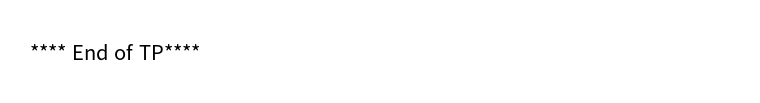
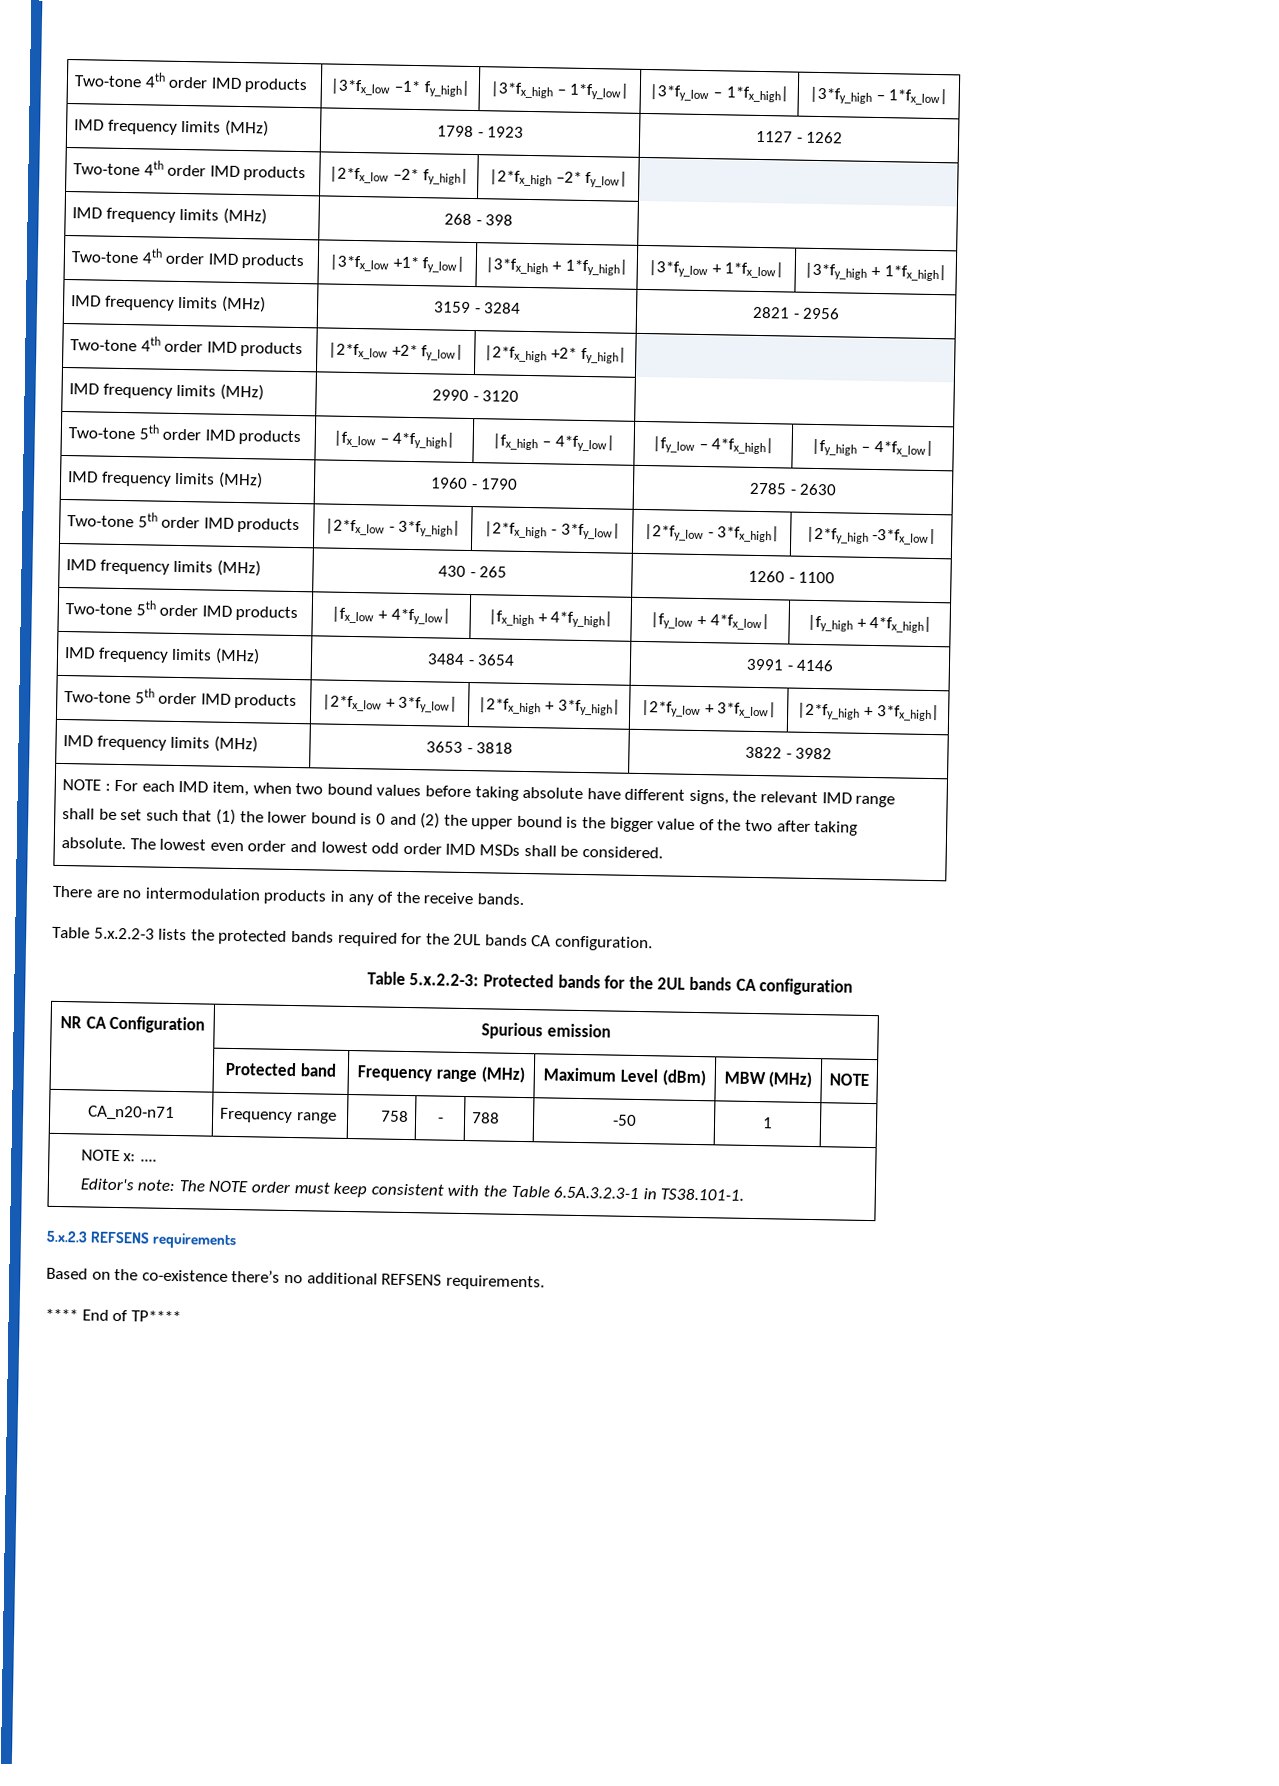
+ Two-tone 4th order IMD products | |3*fx_low –1* fy_high| | |3*fx_high – 1*fy_low| | |3*fy_low – 1*fx_high| | |3*fy_high – 1*fx_low|
+ IMD frequency limits (MHz) | 1798 - 1923 | 1127 - 1262
+ Two-tone 4th order IMD products | |2*fx_low –2* fy_high| | |2*fx_high –2* fy_low| |
+ IMD frequency limits (MHz) | 268 - 398 |
+ Two-tone 4th order IMD products | |3*fx_low +1* fy_low| | |3*fx_high + 1*fy_high| | |3*fy_low + 1*fx_low| | |3*fy_high + 1*fx_high|
+ IMD frequency limits (MHz) | 3159 - 3284 | 2821 - 2956
+ Two-tone 4th order IMD products | |2*fx_low +2* fy_low| | |2*fx_high +2* fy_high| |
+ IMD frequency limits (MHz) | 2990 - 3120 |
+ Two-tone 5th order IMD products | |fx_low – 4*fy_high| | |fx_high – 4*fy_low| | |fy_low – 4*fx_high| | |fy_high – 4*fx_low|
+ IMD frequency limits (MHz) | 1960 - 1790 | 2785 - 2630
+ Two-tone 5th order IMD products | |2*fx_low - 3*fy_high| | |2*fx_high - 3*fy_low| | |2*fy_low - 3*fx_high| | |2*fy_high -3*fx_low|
+ IMD frequency limits (MHz) | 430 - 265 | 1260 - 1100
+ Two-tone 5th order IMD products | |fx_low + 4*fy_low| | |fx_high + 4*fy_high| | |fy_low + 4*fx_low| | |fy_high + 4*fx_high|
+ IMD frequency limits (MHz) | 3484 - 3654 | 3991 - 4146
+ Two-tone 5th order IMD products | |2*fx_low + 3*fy_low| | |2*fx_high + 3*fy_high| | |2*fy_low + 3*fx_low| | |2*fy_high + 3*fx_high|
+ IMD frequency limits (MHz) | 3653 - 3818 | 3822 - 3982
+ NOTE : For each IMD item, when two bound values before taking absolute have different signs, the relevant IMD range
+ shall be set such that (1) the lower bound is 0 and (2) the upper bound is the bigger value of the two after taking
+ absolute. The lowest even order and lowest odd order IMD MSDs shall be considered.
+ There are no intermodulation products in any of the receive bands.
+ Table 5.x.2.2-3 lists the protected bands required for the 2UL bands CA configuration.
+ Table 5.x.2.2-3: Protected bands for the 2UL bands CA configuration
+ NR CA Configuration | Spurious emission
+ | Protected band | Frequency range (MHz) | Maximum Level (dBm) | MBW (MHz) | NOTE
+ CA_n20-n71 | Frequency range | 758 | - | 788 | -50 | 1 |
+ NOTE x: ....
+ Editor's note: The NOTE order must keep consistent with the Table 6.5A.3.2.3-1 in TS38.101-1.
+ 5.x.2.3 REFSENS requirements
+ Based on the co-existence there’s no additional REFSENS requirements.

